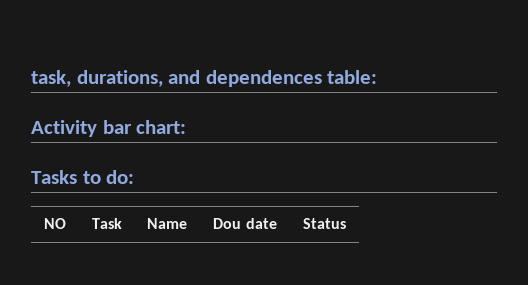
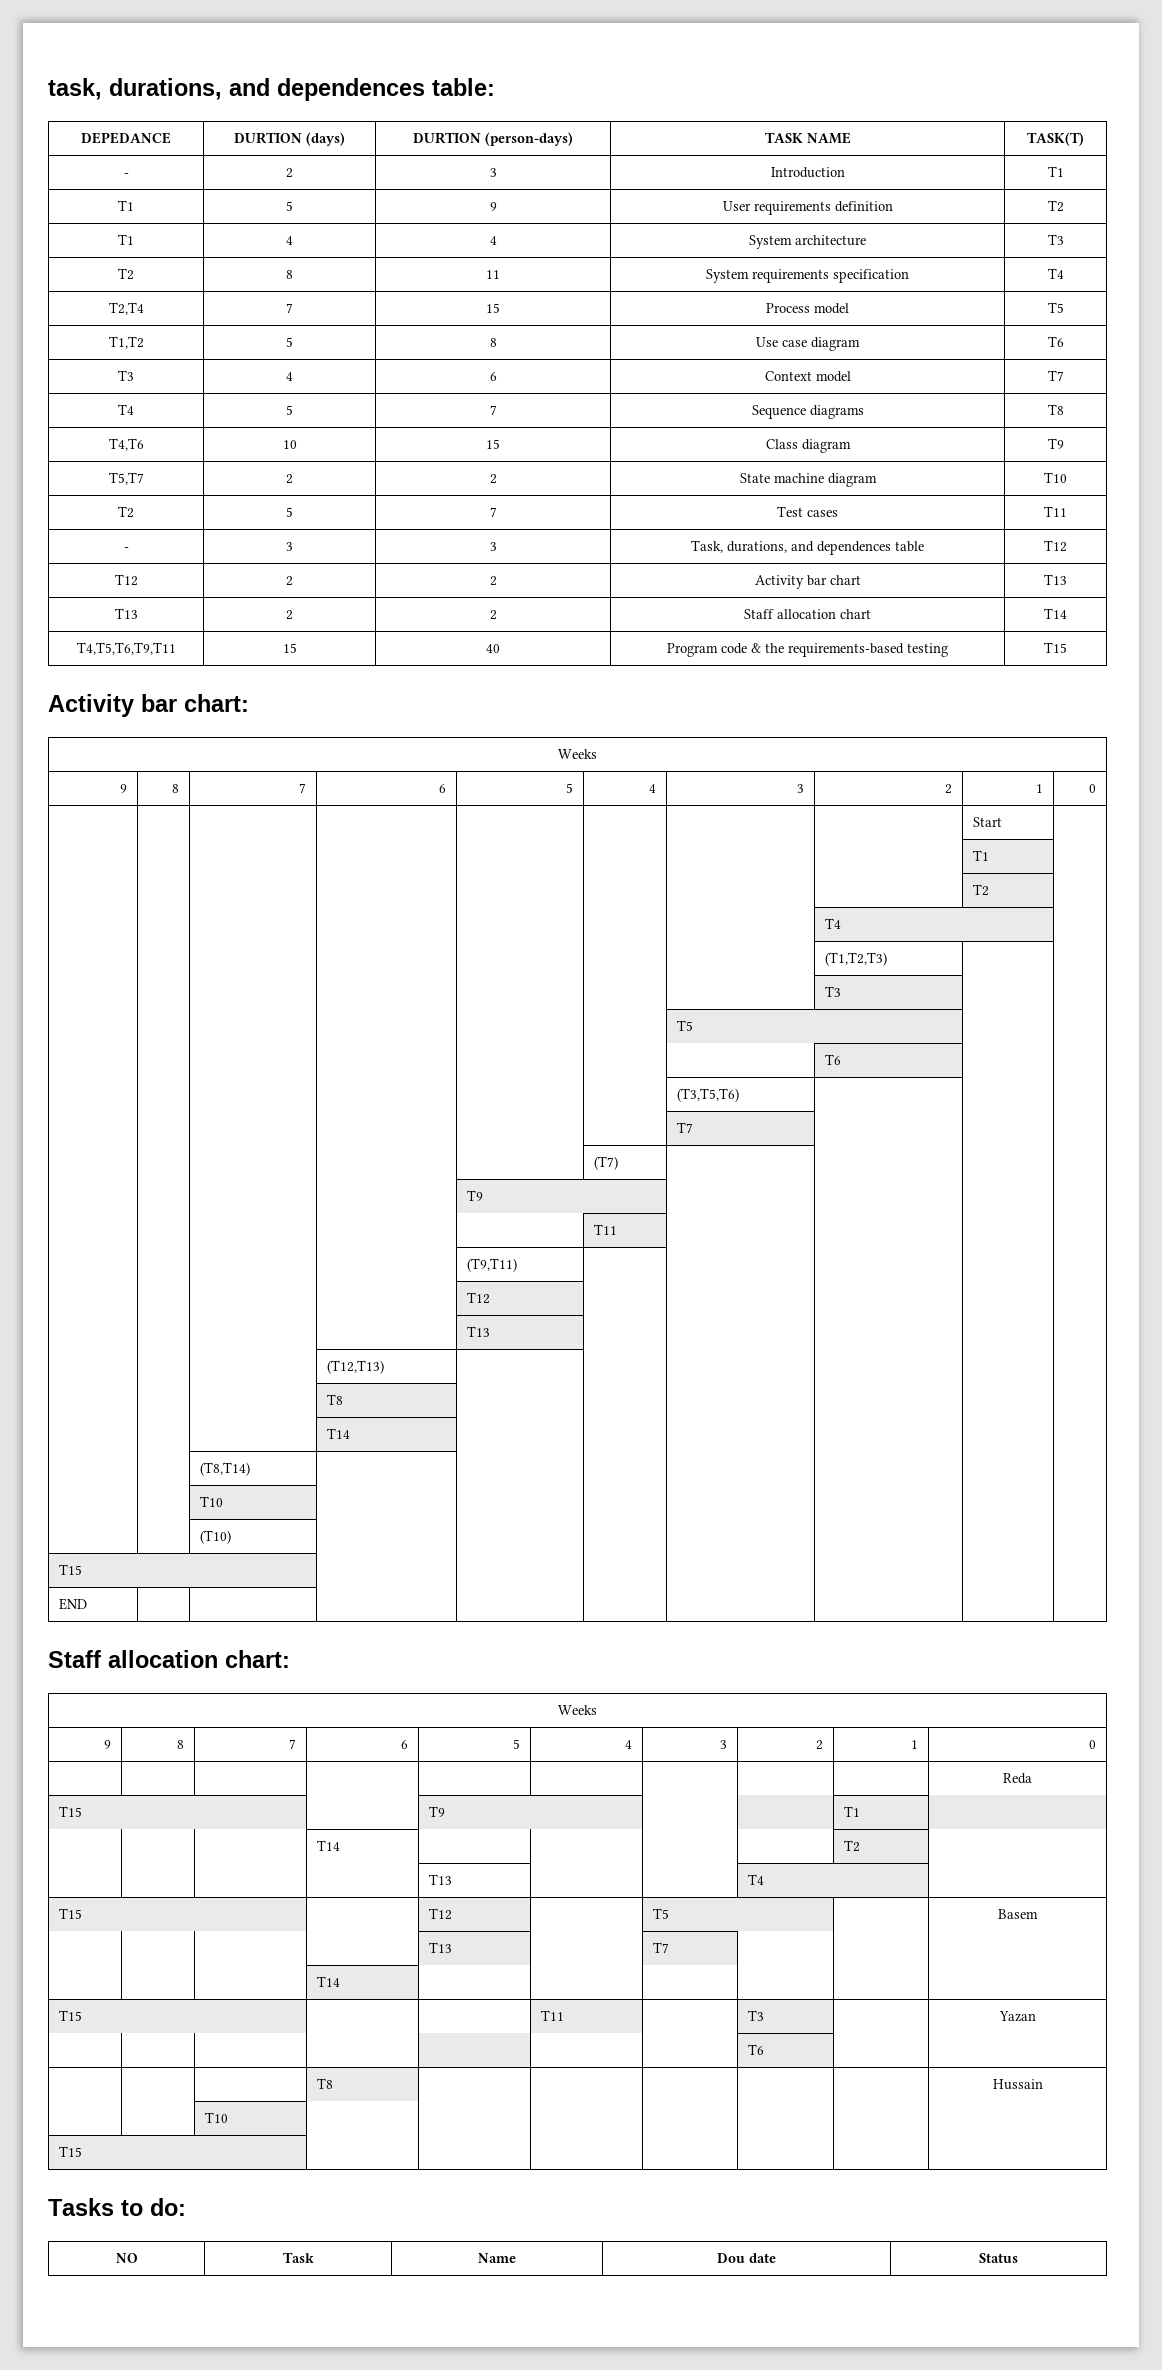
+ DEPEDANCE | DURTION (days) | DURTION (person-days) | TASK NAME | TASK(T)
+ - | 2 | 3 | Introduction | T1
+ T1 | 5 | 9 | User requirements definition | T2
+ T1 | 4 | 4 | System architecture | T3
+ T2 | 8 | 11 | System requirements specification | T4
+ T2,T4 | 7 | 15 | Process model | T5
+ T1,T2 | 5 | 8 | Use case diagram | T6
+ T3 | 4 | 6 | Context model | T7
+ T4 | 5 | 7 | Sequence diagrams | T8
+ T4,T6 | 10 | 15 | Class diagram | T9
+ T5,T7 | 2 | 2 | State machine diagram | T10
+ T2 | 5 | 7 | Test cases | T11
+ - | 3 | 3 | Task, durations, and dependences table | T12
+ T12 | 2 | 2 | Activity bar chart | T13
+ T13 | 2 | 2 | Staff allocation chart | T14
+ T4,T5,T6,T9,T11 | 15 | 40 | Program code & the requirements-based testing | T15
  Activity bar chart:
+ Weeks
+ 9 | 8 | 7 | 6 | 5 | 4 | 3 | 2 | 1 | 0
+ | | | | | | | | Start |
+ | | | | | | | | T1 |
+ | | | | | | | | T2 |
+ | | | | | | | T4 |
+ | | | | | | | (T1,T2,T3) | |
+ | | | | | | | T3 | |
+ | | | | | | T5 | |
+ | | | | | | | T6 | |
+ | | | | | | (T3,T5,T6) | | |
+ | | | | | | T7 | | |
+ | | | | | (T7) | | | |
+ | | | | T9 | | | |
+ | | | | | T11 | | | |
+ | | | | (T9,T11) | | | | |
+ | | | | T12 | | | | |
+ | | | | T13 | | | | |
+ | | | (T12,T13) | | | | | |
+ | | | T8 | | | | | |
+ | | | T14 | | | | | |
+ | | (T8,T14) | | | | | | |
+ | | T10 | | | | | | |
+ | | (T10) | | | | | | |
+ T15 | | | | | | |
+ END | | | | | | | | |
+ Staff allocation chart:
+ Weeks
+ 9 | 8 | 7 | 6 | 5 | 4 | 3 | 2 | 1 | 0
+ | | | | | | | | | Reda
+ T15 | | T9 | | | T1 |
+ | | | T14 | | | | | T2 |
+ | | | | T13 | | | T4 |
+ T15 | | T12 | | T5 | | Basem
+ | | | | T13 | | T7 | | |
+ | | | T14 | | | | | |
+ T15 | | | T11 | | T3 | | Yazan
+ | | | | | | | T6 | |
+ | | | T8 | | | | | | Hussain
+ | | T10 | | | | | | |
+ T15 | | | | | | |

